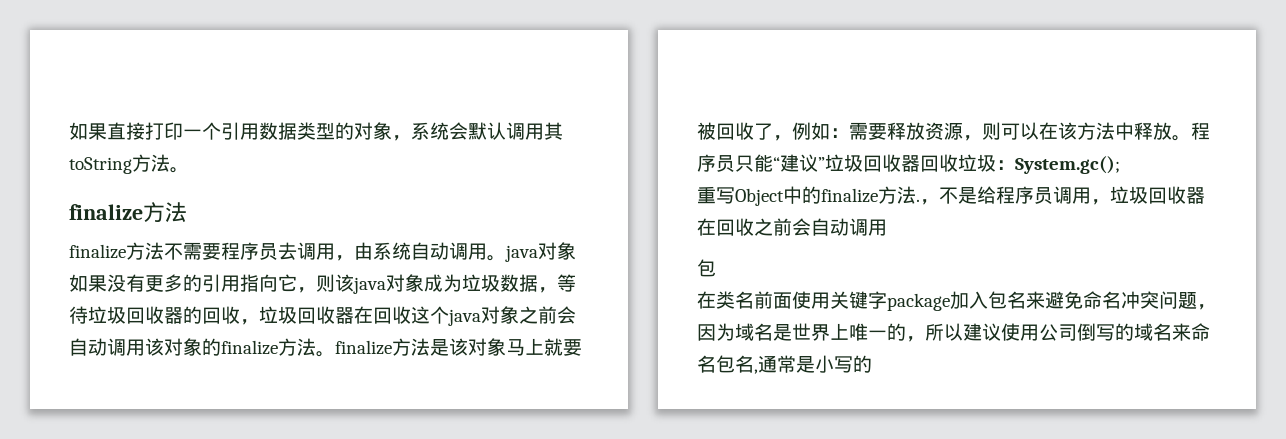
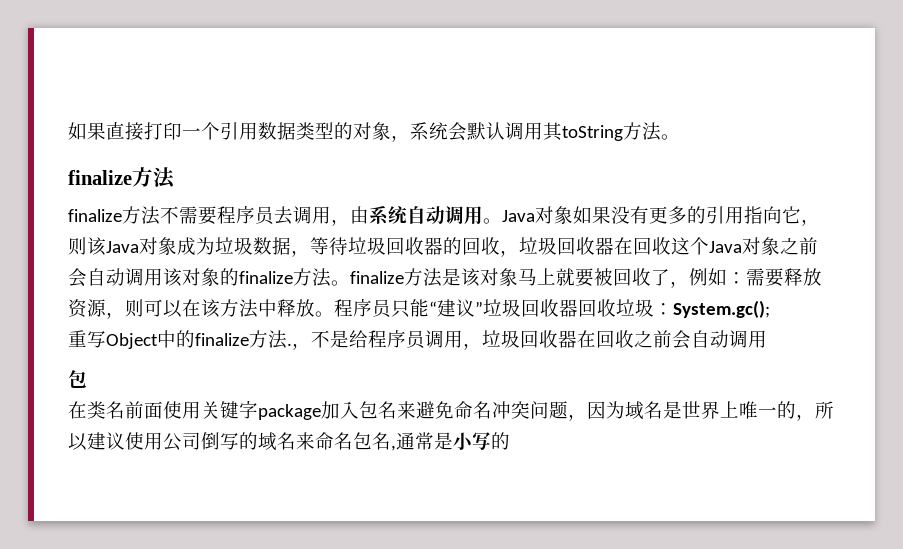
- finalize方法不需要程序员去调用，由系统自动调用。java对象如果没有更多的引用指向它，则该java对象成为垃圾数据，等待垃圾回收器的回收，垃圾回收器在回收这个java对象之前会自动调用该对象的finalize方法。finalize方法是该对象马上就要被回收了，例如：
+ finalize方法不需要程序员去调用，由系统自动调用。Java对象如果没有更多的引用指向它，则该Java对象成为垃圾数据，等待垃圾回收器的回收，垃圾回收器在回收这个Java对象之前会自动调用该对象的finalize方法。finalize方法是该对象马上就要被回收了，例如：

